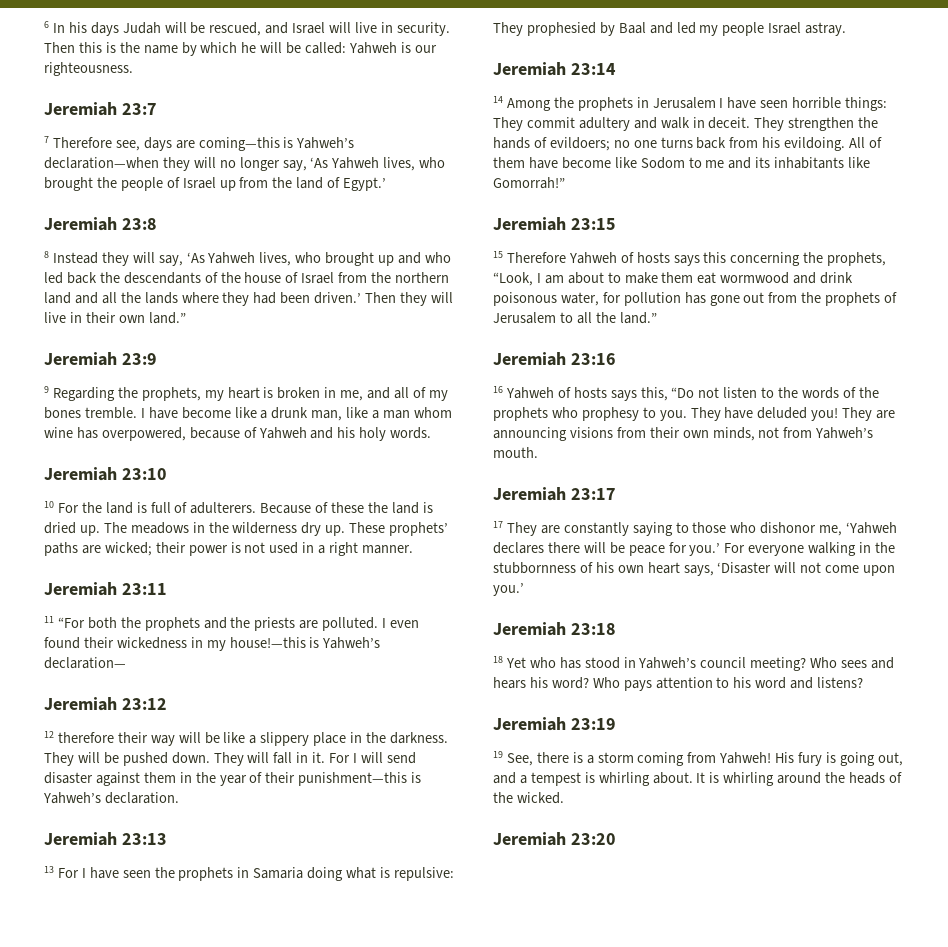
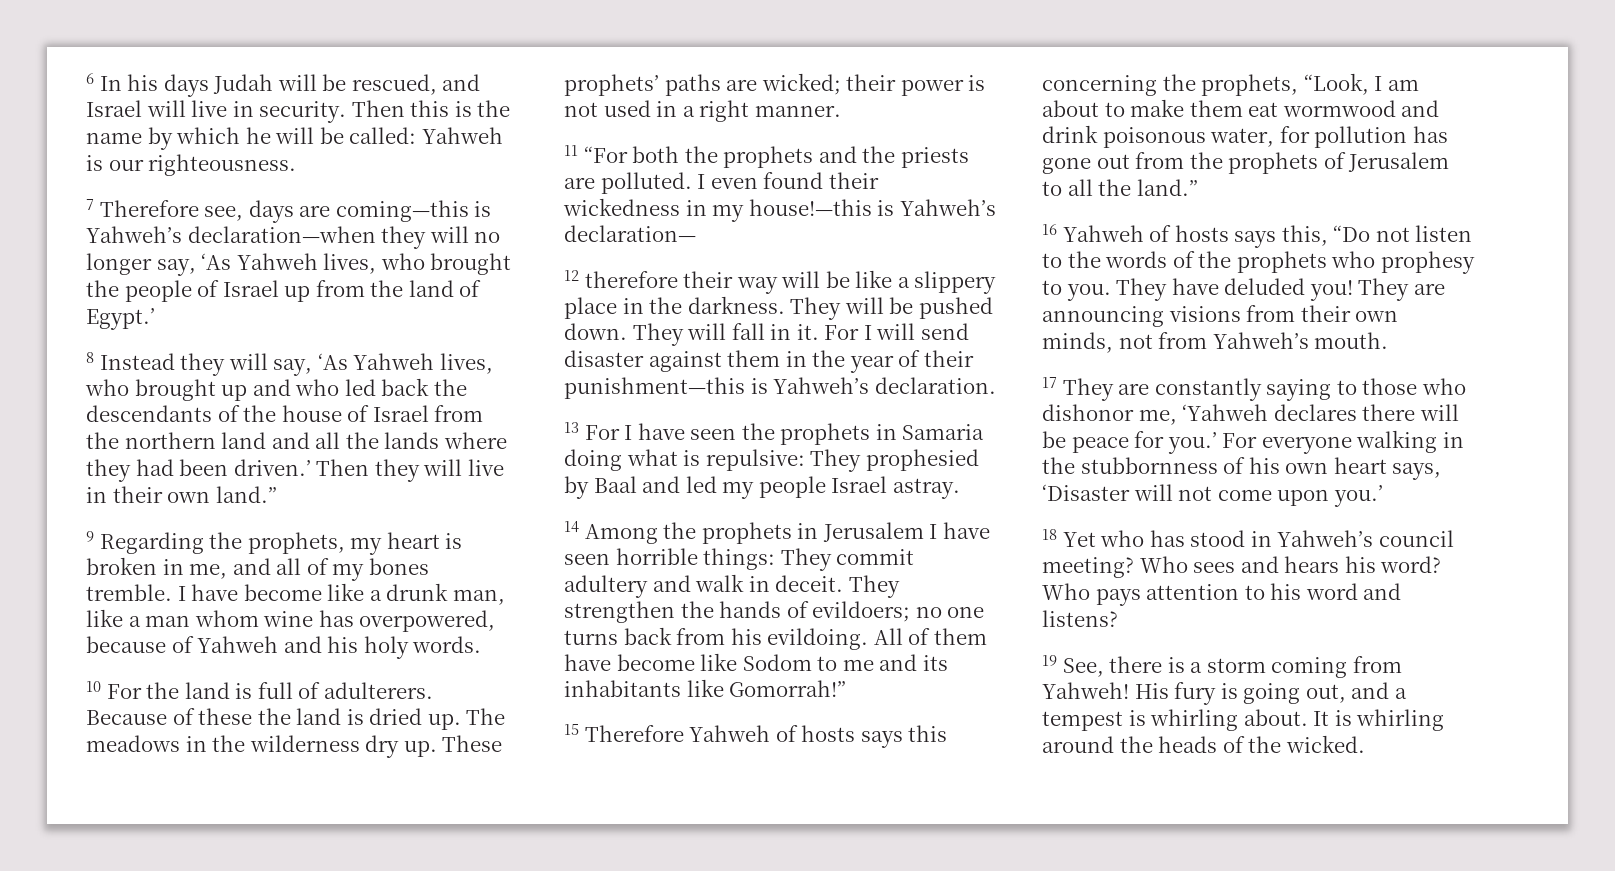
- Jeremiah 23:7
- Jeremiah 23:8
- Jeremiah 23:9
- Jeremiah 23:10
- Jeremiah 23:11
- Jeremiah 23:12
- Jeremiah 23:13
- Jeremiah 23:14
- Jeremiah 23:15
- Jeremiah 23:16
- Jeremiah 23:17
- Jeremiah 23:18
- Jeremiah 23:19
- Jeremiah 23:20

